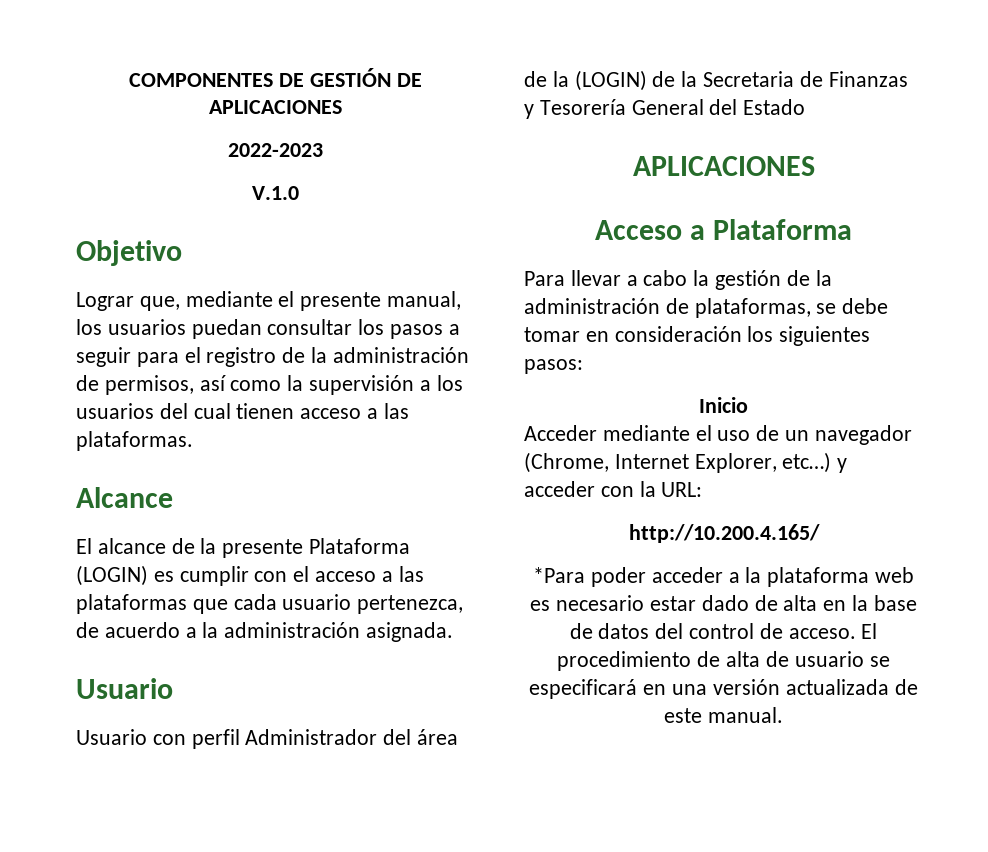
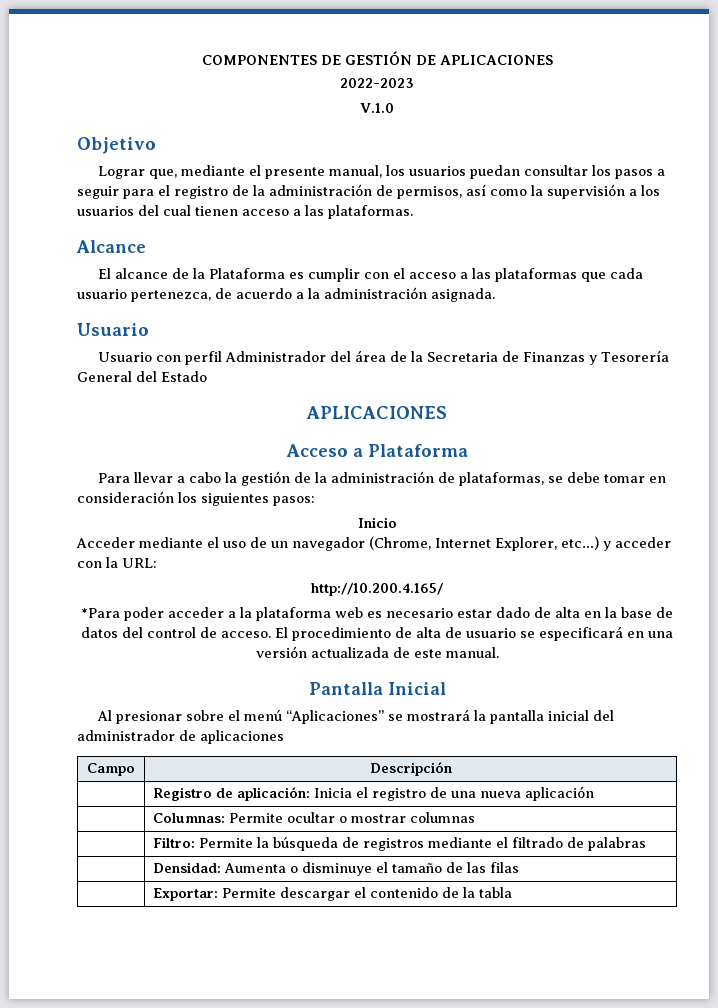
- El alcance de la presente Plataforma (LOGIN) es cumplir con el acceso a las plataformas que cada usuario pertenezca, de acuerdo a la administración asignada.
+ El alcance de la Plataforma es cumplir con el acceso a las plataformas que cada usuario pertenezca, de acuerdo a la administración asignada.
- Usuario con perfil Administrador del área de la (LOGIN) de la Secretaria de Finanzas y Tesorería General del Estado
+ Usuario con perfil Administrador del área de la Secretaria de Finanzas y Tesorería General del Estado
+ Pantalla Inicial
+ Al presionar sobre el menú “Aplicaciones” se mostrará la pantalla inicial del administrador de aplicaciones
+ Campo | Descripción
+ | Registro de aplicación: Inicia el registro de una nueva aplicación
+ | Columnas: Permite ocultar o mostrar columnas
+ | Filtro: Permite la búsqueda de registros mediante el filtrado de palabras
+ | Densidad: Aumenta o disminuye el tamaño de las filas
+ | Exportar: Permite descargar el contenido de la tabla

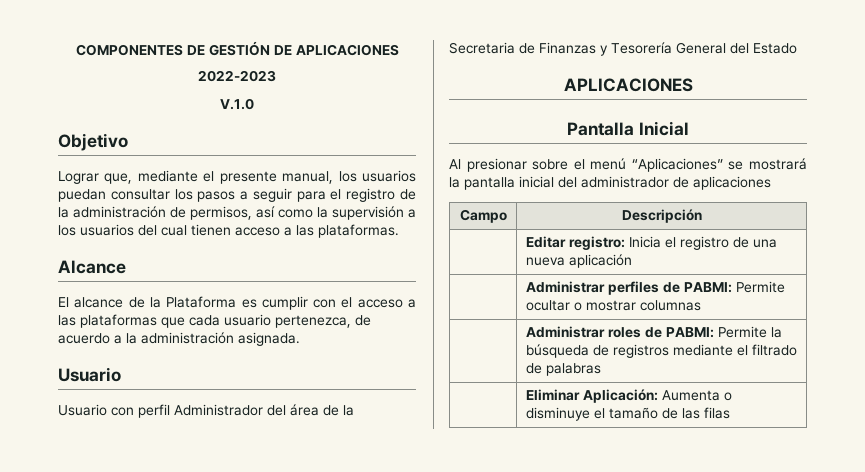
- Acceso a Plataforma
- Para llevar a cabo la gestión de la administración de plataformas, se debe tomar en consideración los siguientes pasos:
- Inicio
- Acceder mediante el uso de un navegador (Chrome, Internet Explorer, etc…) y acceder con la URL:
- http://10.200.4.165/
- *Para poder acceder a la plataforma web es necesario estar dado de alta en la base de datos del control de acceso. El procedimiento de alta de usuario se especificará en una versión actualizada de este manual.
- | Registro de aplicación: Inicia el registro de una nueva aplicación
+ | Editar registro: Inicia el registro de una nueva aplicación
- | Columnas: Permite ocultar o mostrar columnas
+ | Administrar perfiles de PABMI: Permite ocultar o mostrar columnas
- | Filtro: Permite la búsqueda de registros mediante el filtrado de palabras
+ | Administrar roles de PABMI: Permite la búsqueda de registros mediante el filtrado de palabras
- | Densidad: Aumenta o disminuye el tamaño de las filas
+ | Eliminar Aplicación: Aumenta o disminuye el tamaño de las filas
- | Exportar: Permite descargar el contenido de la tabla

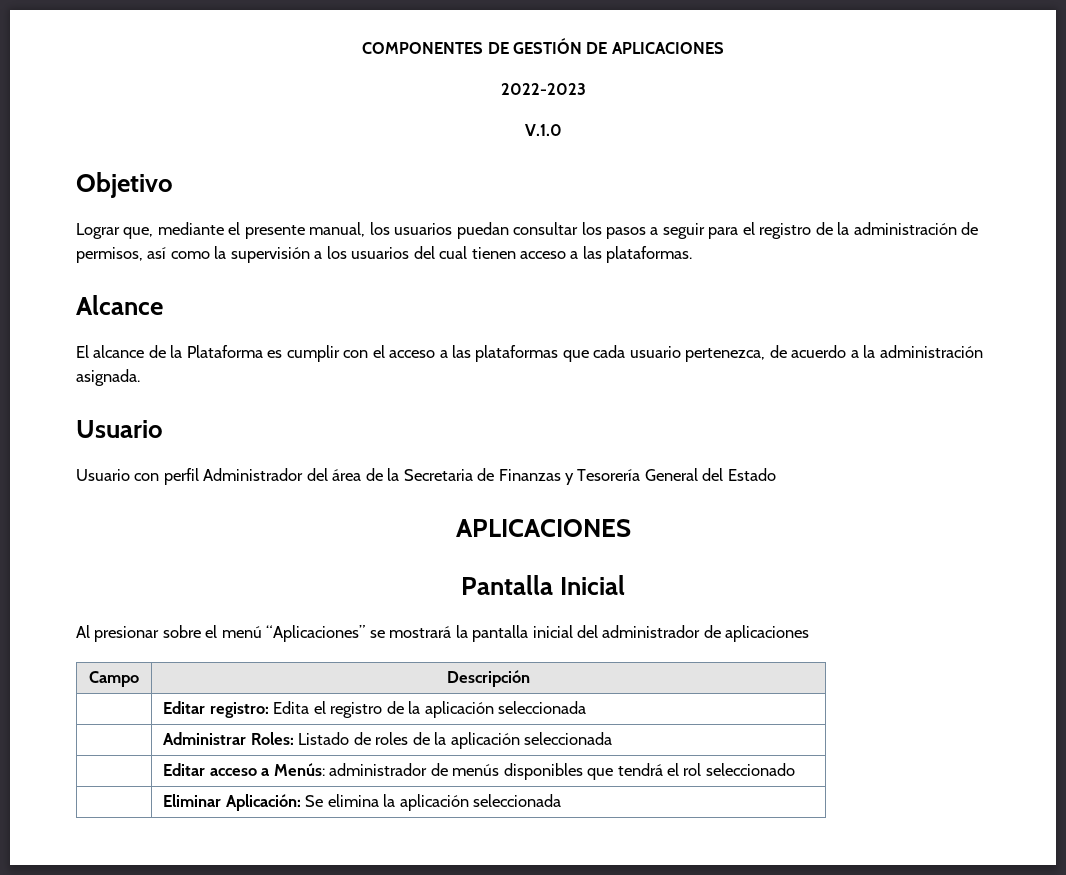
- | Editar registro: Inicia el registro de una nueva aplicación
- | Administrar perfiles de PABMI: Permite ocultar o mostrar columnas
- | Administrar roles de PABMI: Permite la búsqueda de registros mediante el filtrado de palabras
- | Eliminar Aplicación: Aumenta o disminuye el tamaño de las filas
+ | Editar registro: Edita el registro de la aplicación seleccionada
+ | Administrar Roles: Listado de roles de la aplicación seleccionada
+ | Editar acceso a Menús: administrador de menús disponibles que tendrá el rol seleccionado
+ | Eliminar Aplicación: Se elimina la aplicación seleccionada

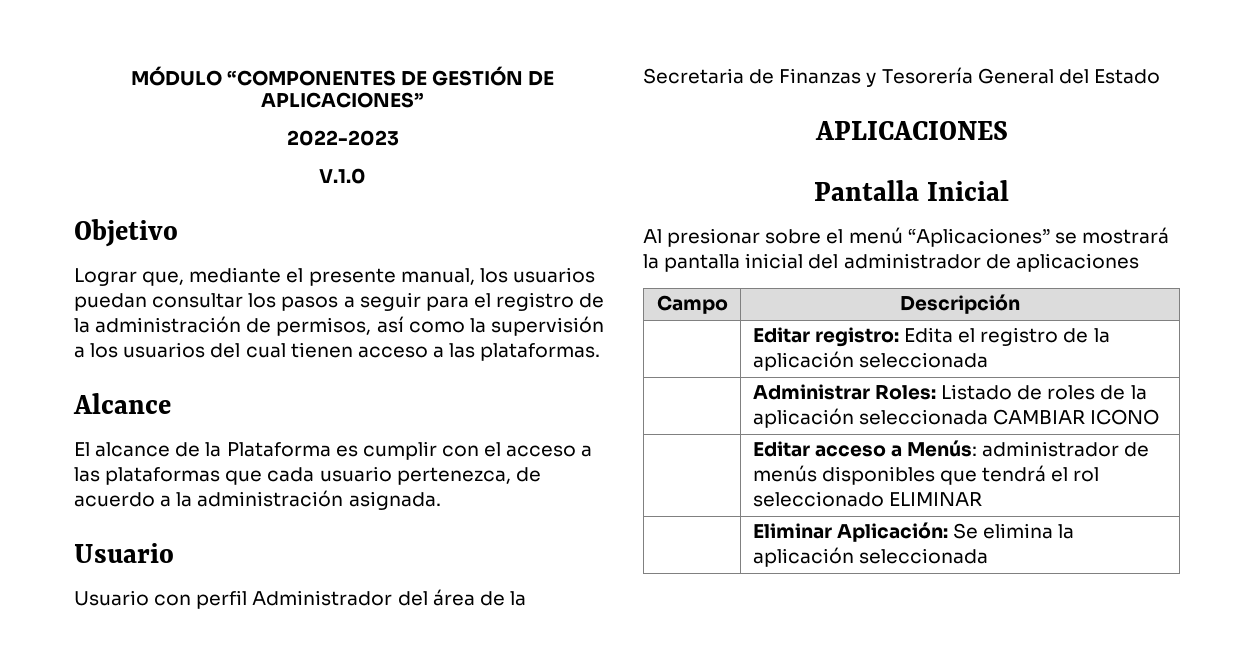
- COMPONENTES DE GESTIÓN DE APLICACIONES
+ MÓDULO “COMPONENTES DE GESTIÓN DE APLICACIONES”
- | Administrar Roles: Listado de roles de la aplicación seleccionada
+ | Administrar Roles: Listado de roles de la aplicación seleccionada CAMBIAR ICONO
- | Editar acceso a Menús: administrador de menús disponibles que tendrá el rol seleccionado
+ | Editar acceso a Menús: administrador de menús disponibles que tendrá el rol seleccionado ELIMINAR

